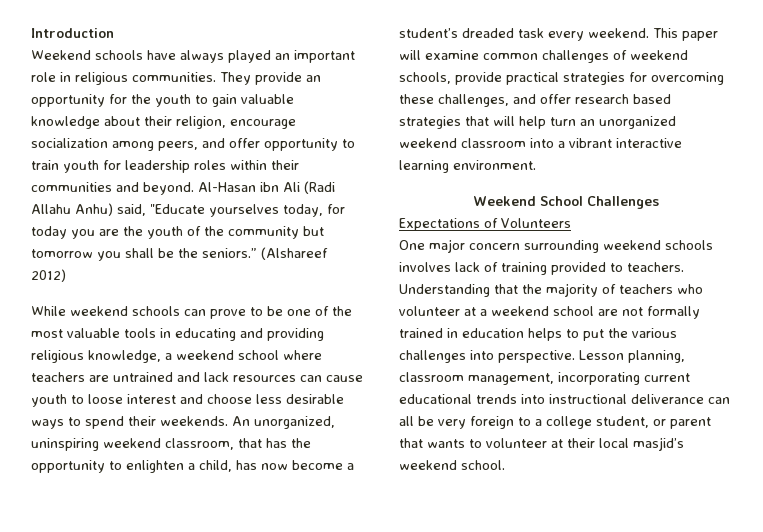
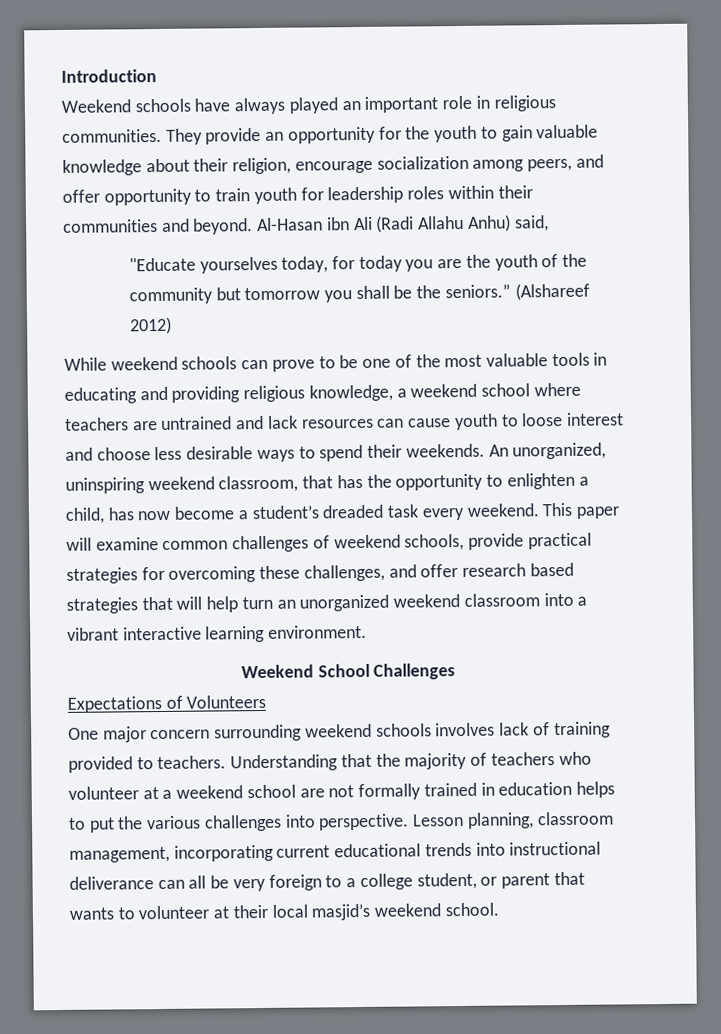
- Al-Hasan ibn Ali (Radi Allahu Anhu) said, "Educate yourselves today, for today you are the youth of the community but tomorrow you shall be the seniors.”
+ Al-Hasan ibn Ali (Radi Allahu Anhu) said,
+ "Educate yourselves today, for today you are the youth of the community but tomorrow you shall be the seniors.”

